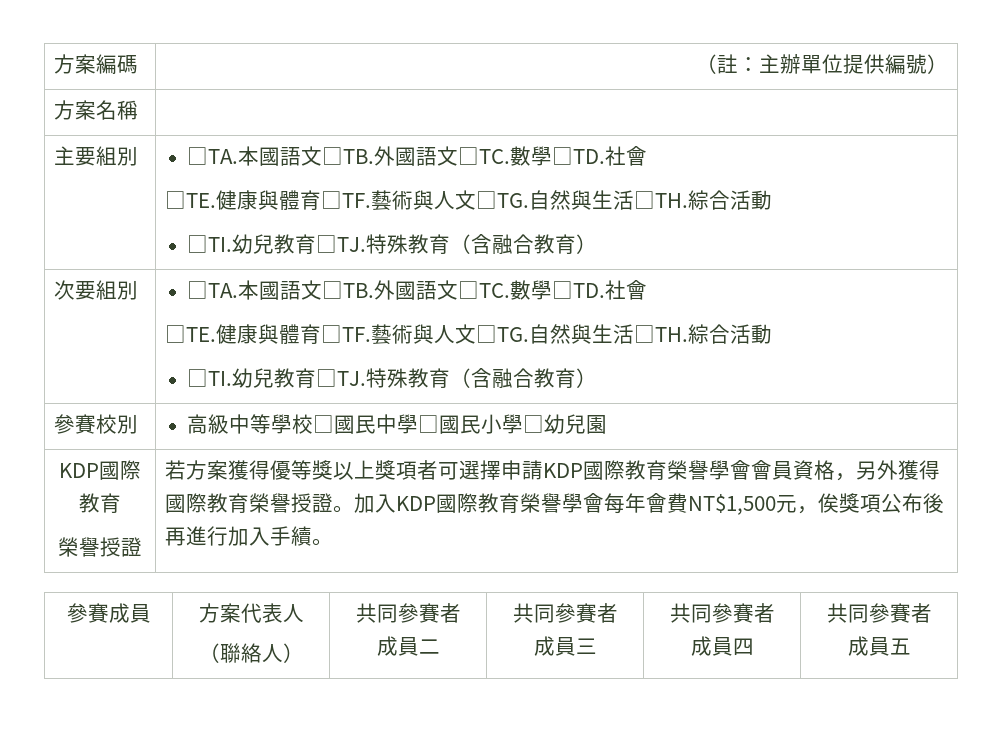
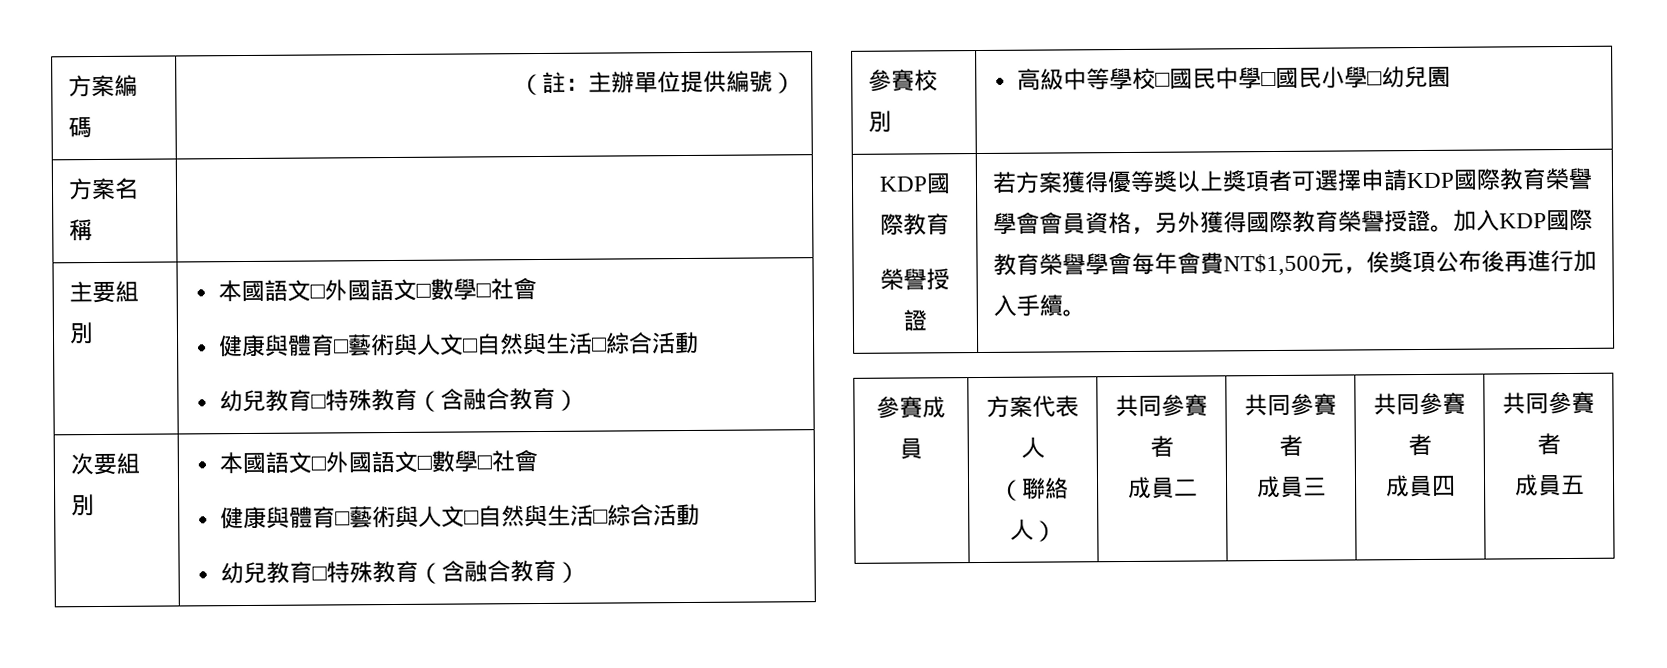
- 主要組別 | □TA.本國語文□TB.外國語文□TC.數學□TD.社會
- □TE.健康與體育□TF.藝術與人文□TG.自然與生活□TH.綜合活動
- □TI.幼兒教育□TJ.特殊教育（含融合教育）
+ 主要組別 | 本國語文□外國語文□數學□社會
+ 健康與體育□藝術與人文□自然與生活□綜合活動
+ 幼兒教育□特殊教育（含融合教育）
- 次要組別 | □TA.本國語文□TB.外國語文□TC.數學□TD.社會
- □TE.健康與體育□TF.藝術與人文□TG.自然與生活□TH.綜合活動
- □TI.幼兒教育□TJ.特殊教育（含融合教育）
+ 次要組別 | 本國語文□外國語文□數學□社會
+ 健康與體育□藝術與人文□自然與生活□綜合活動
+ 幼兒教育□特殊教育（含融合教育）

